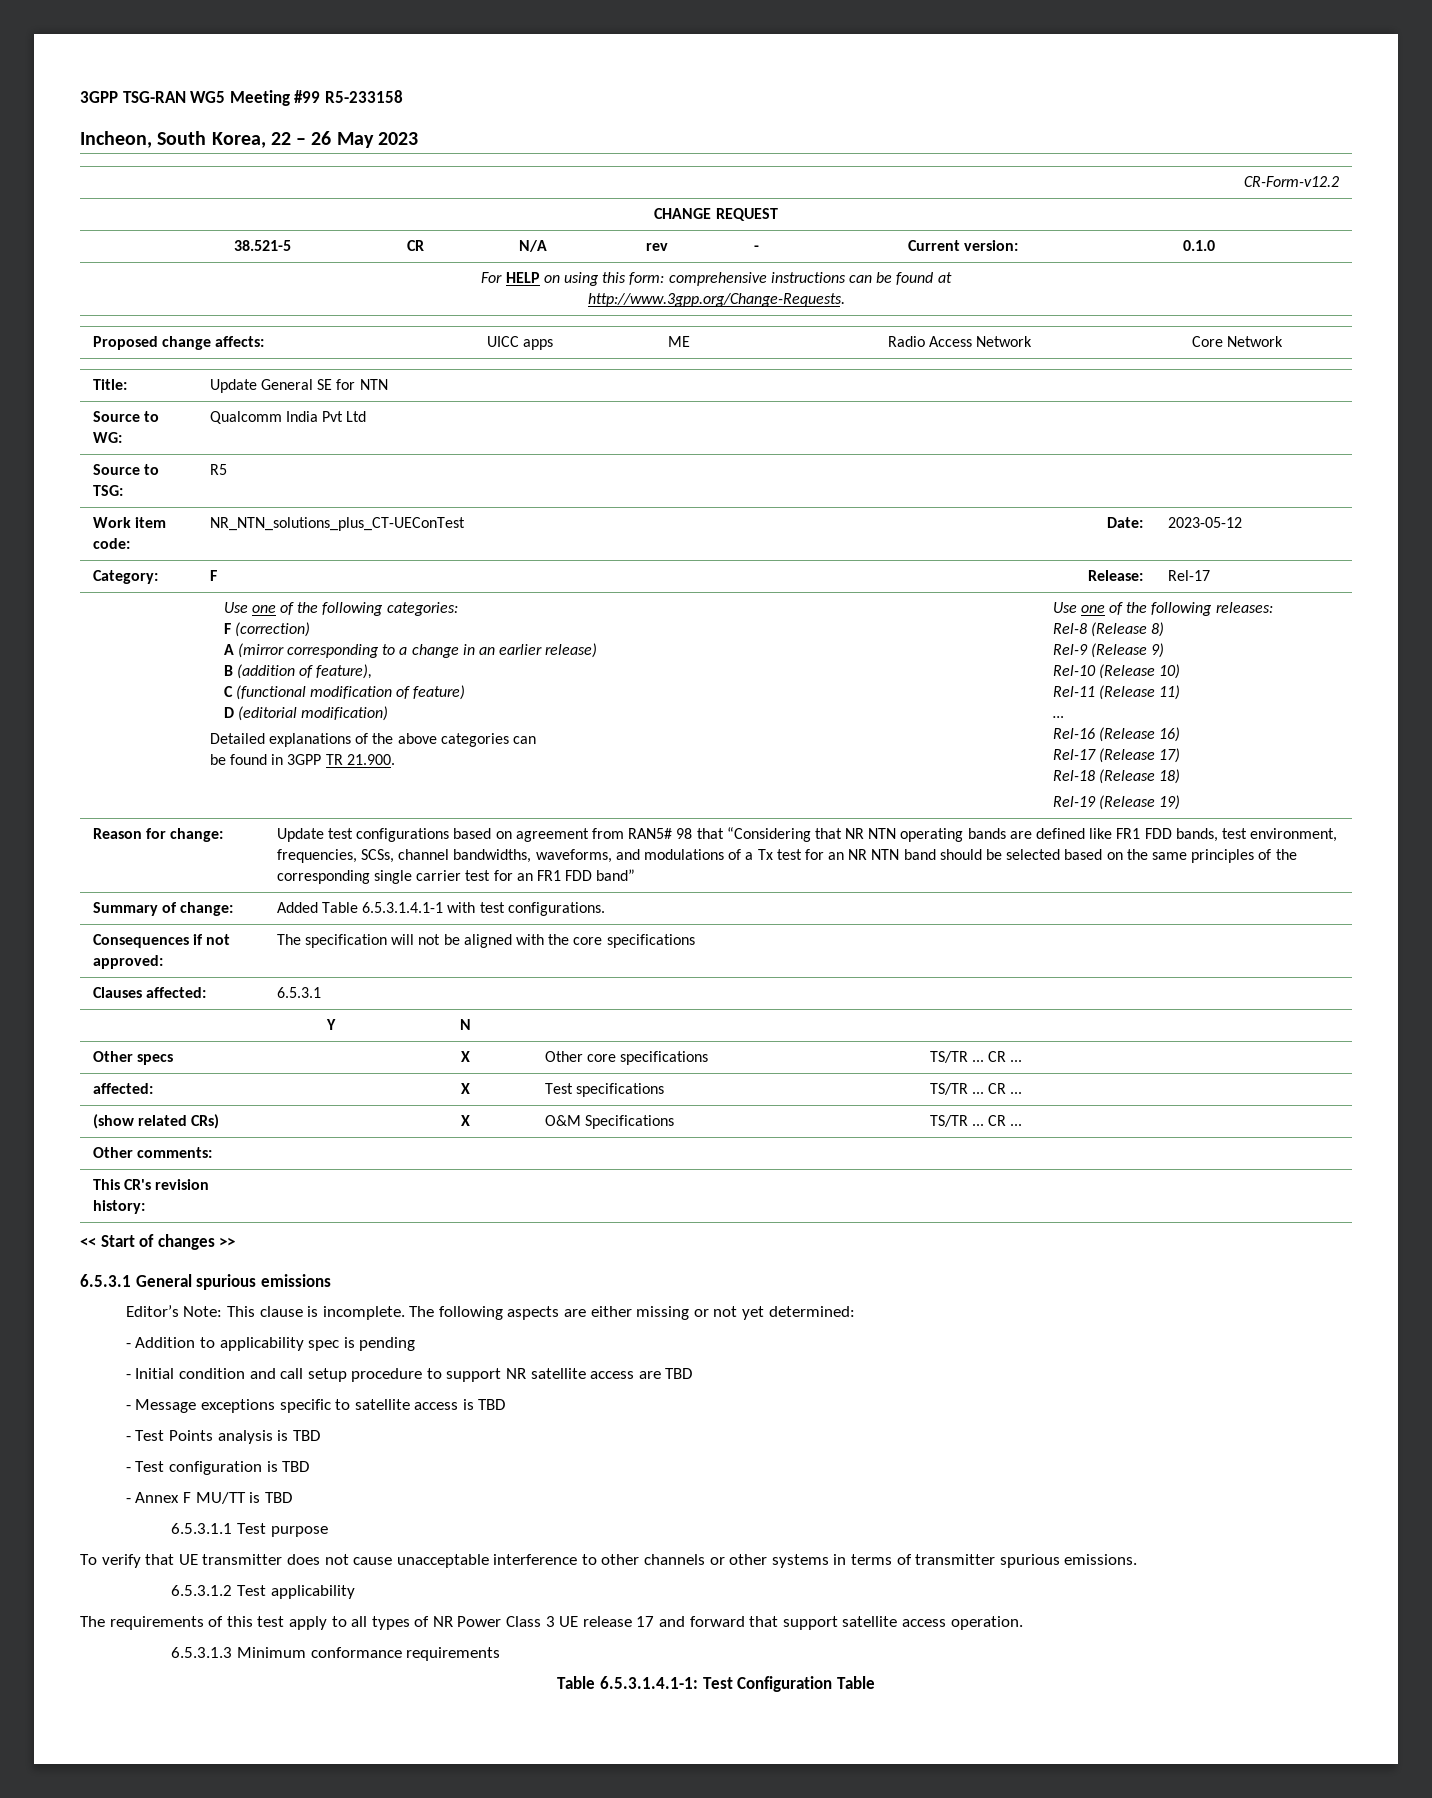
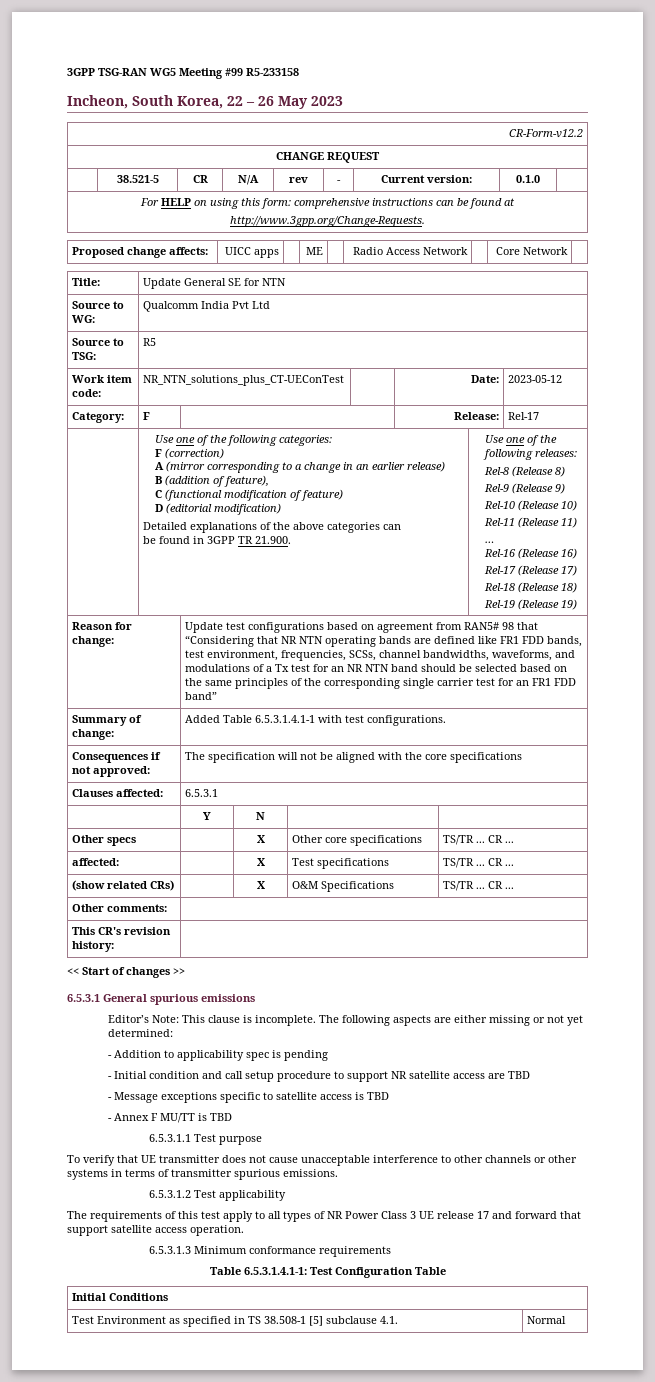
- - Test Points analysis is TBD
- - Test configuration is TBD
+ Initial Conditions
+ Test Environment as specified in TS 38.508-1 [5] subclause 4.1. | Normal

